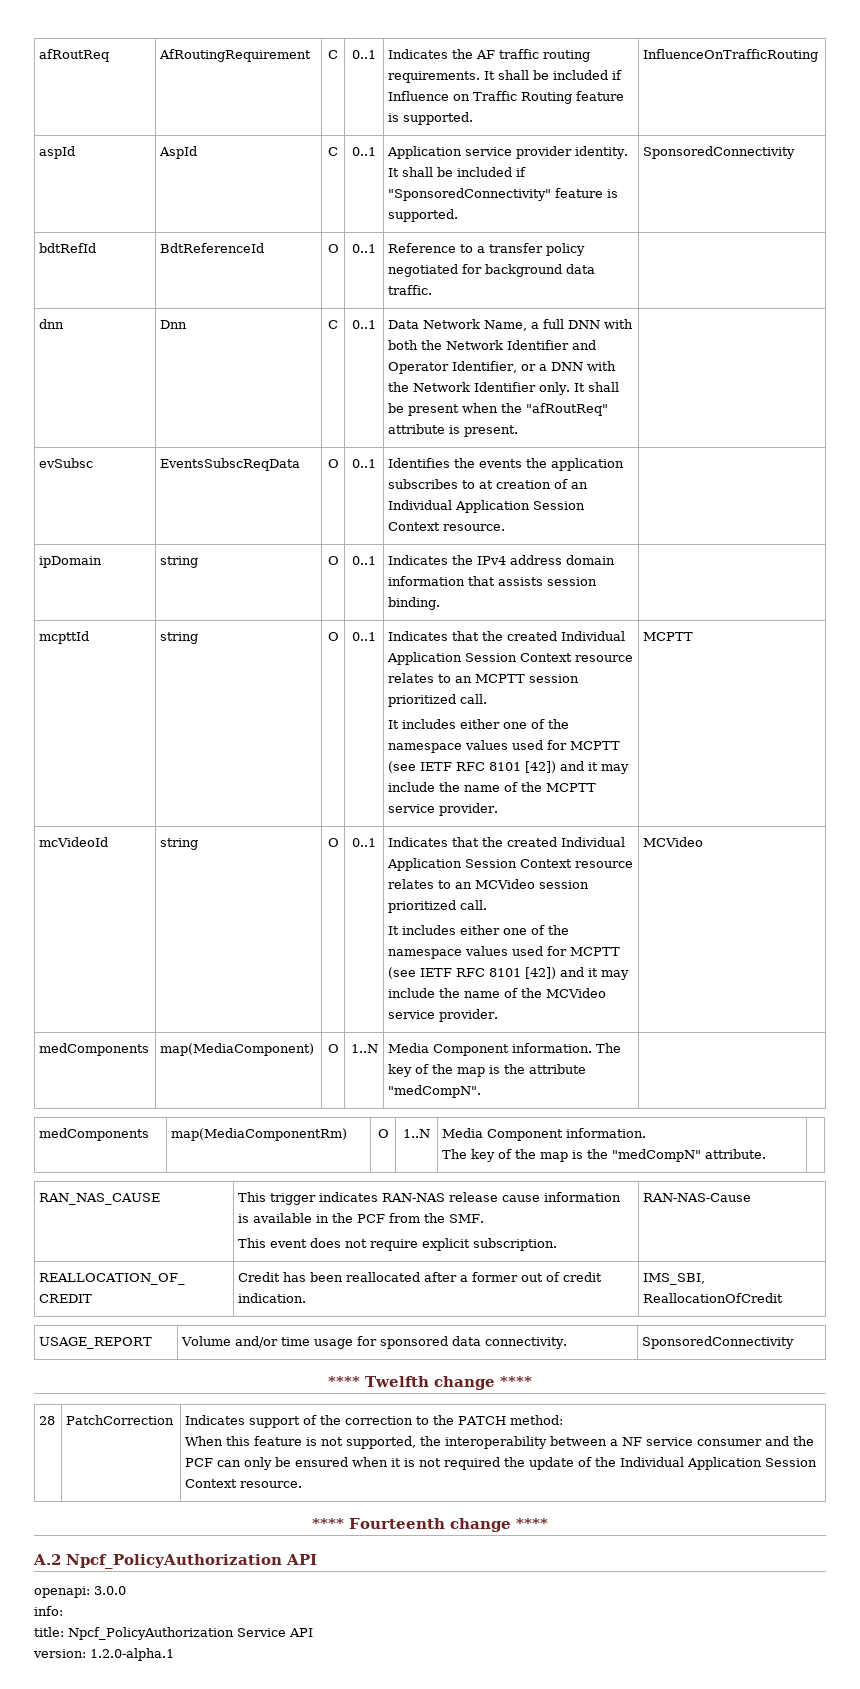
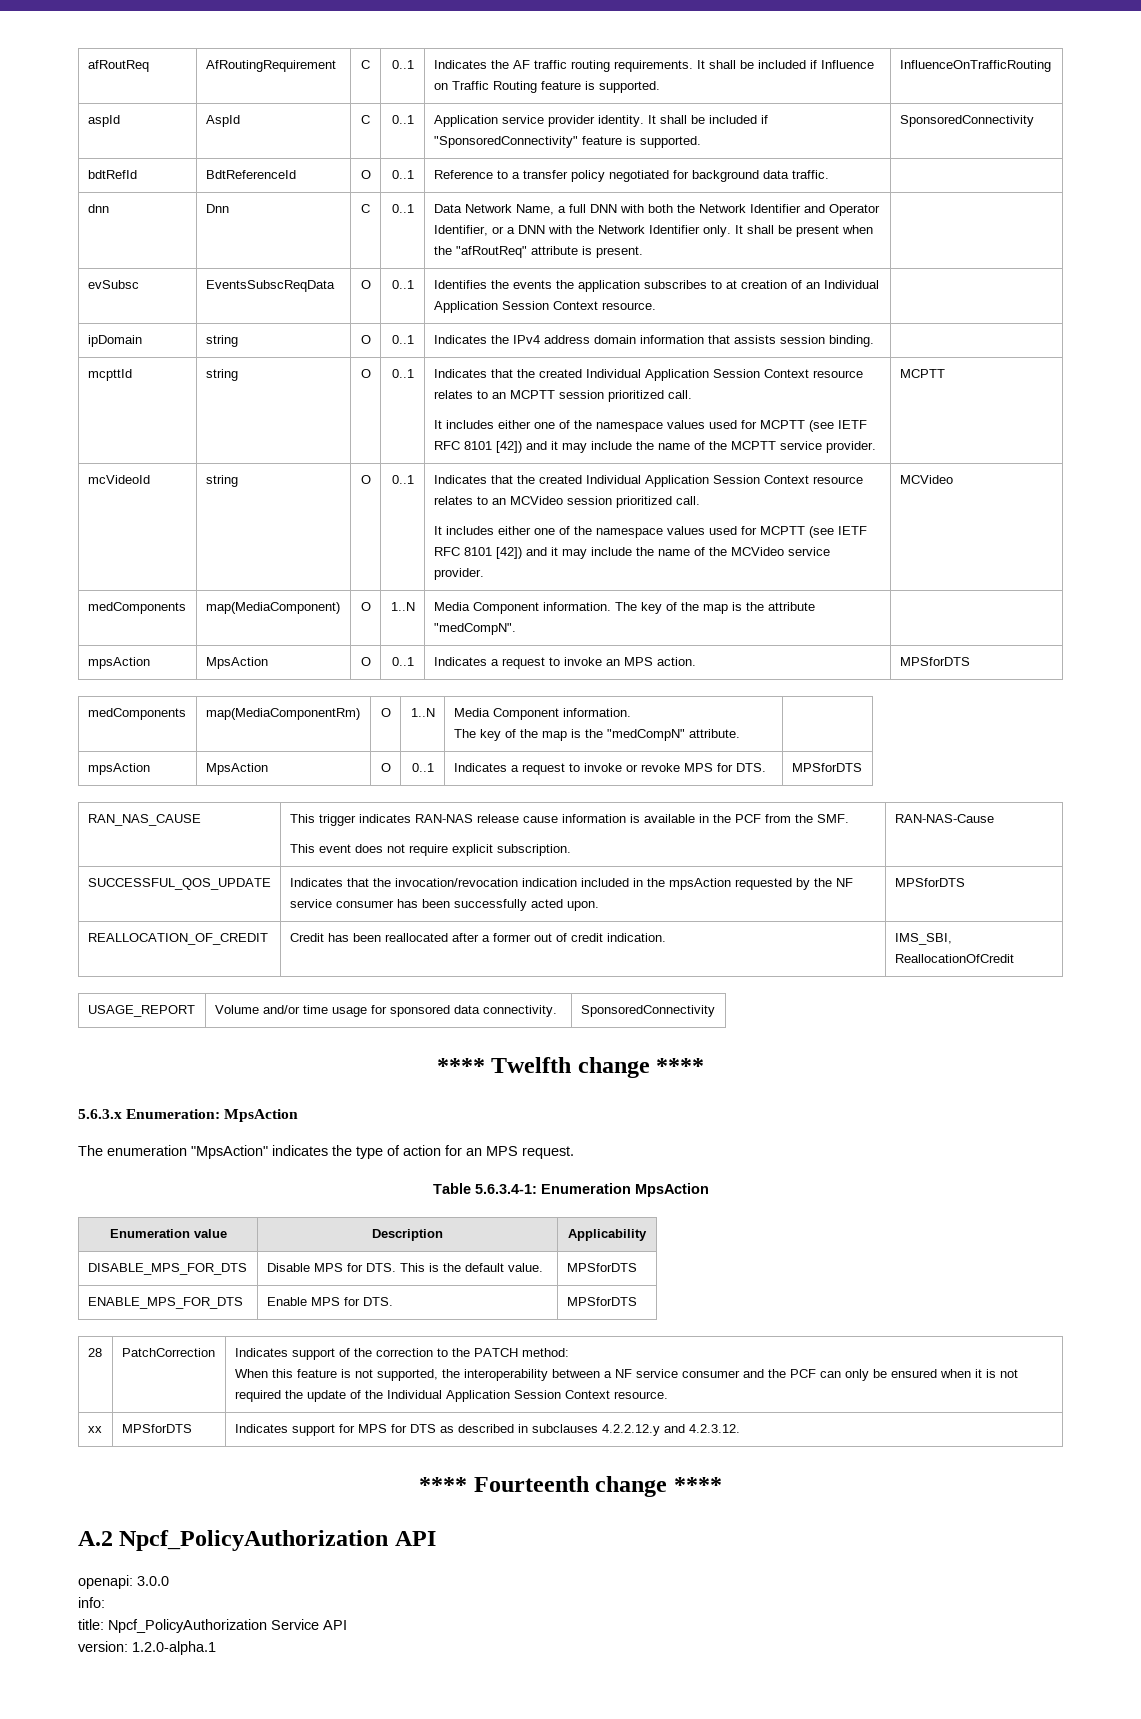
+ mpsAction | MpsAction | O | 0..1 | Indicates a request to invoke an MPS action. | MPSforDTS
+ mpsAction | MpsAction | O | 0..1 | Indicates a request to invoke or revoke MPS for DTS. | MPSforDTS
+ SUCCESSFUL_QOS_UPDATE | Indicates that the invocation/revocation indication included in the mpsAction requested by the NF service consumer has been successfully acted upon. | MPSforDTS
+ 5.6.3.x Enumeration: MpsAction
+ The enumeration "MpsAction" indicates the type of action for an MPS request.
+ Table 5.6.3.4-1: Enumeration MpsAction
+ Enumeration value | Description | Applicability
+ DISABLE_MPS_FOR_DTS | Disable MPS for DTS. This is the default value. | MPSforDTS
+ ENABLE_MPS_FOR_DTS | Enable MPS for DTS. | MPSforDTS
+ xx | MPSforDTS | Indicates support for MPS for DTS as described in subclauses 4.2.2.12.y and 4.2.3.12.

